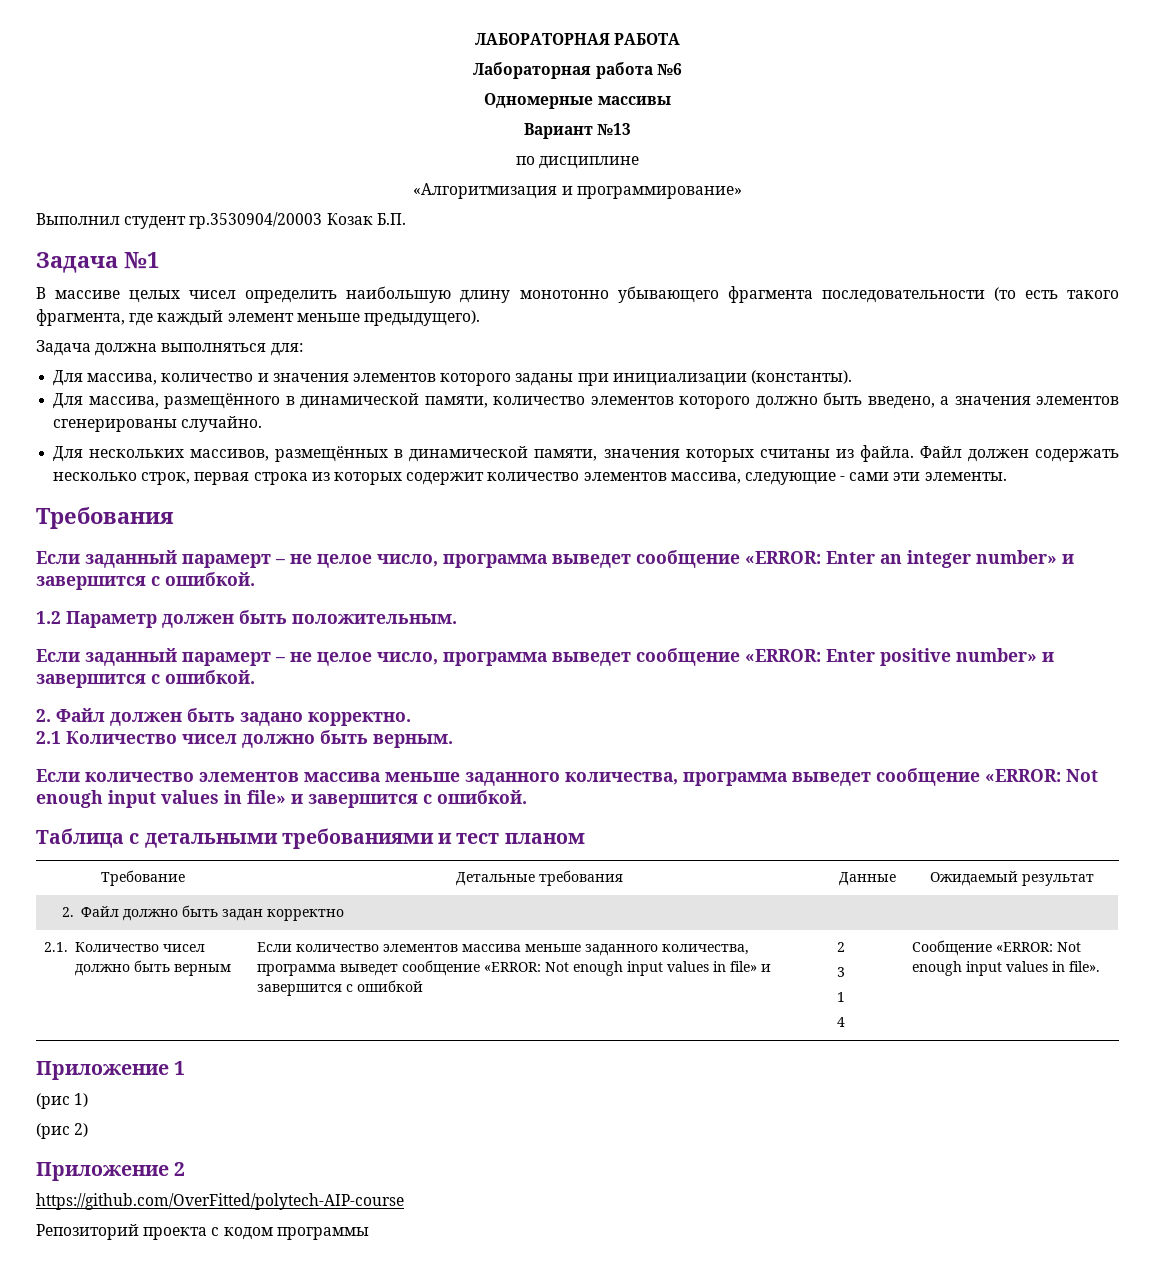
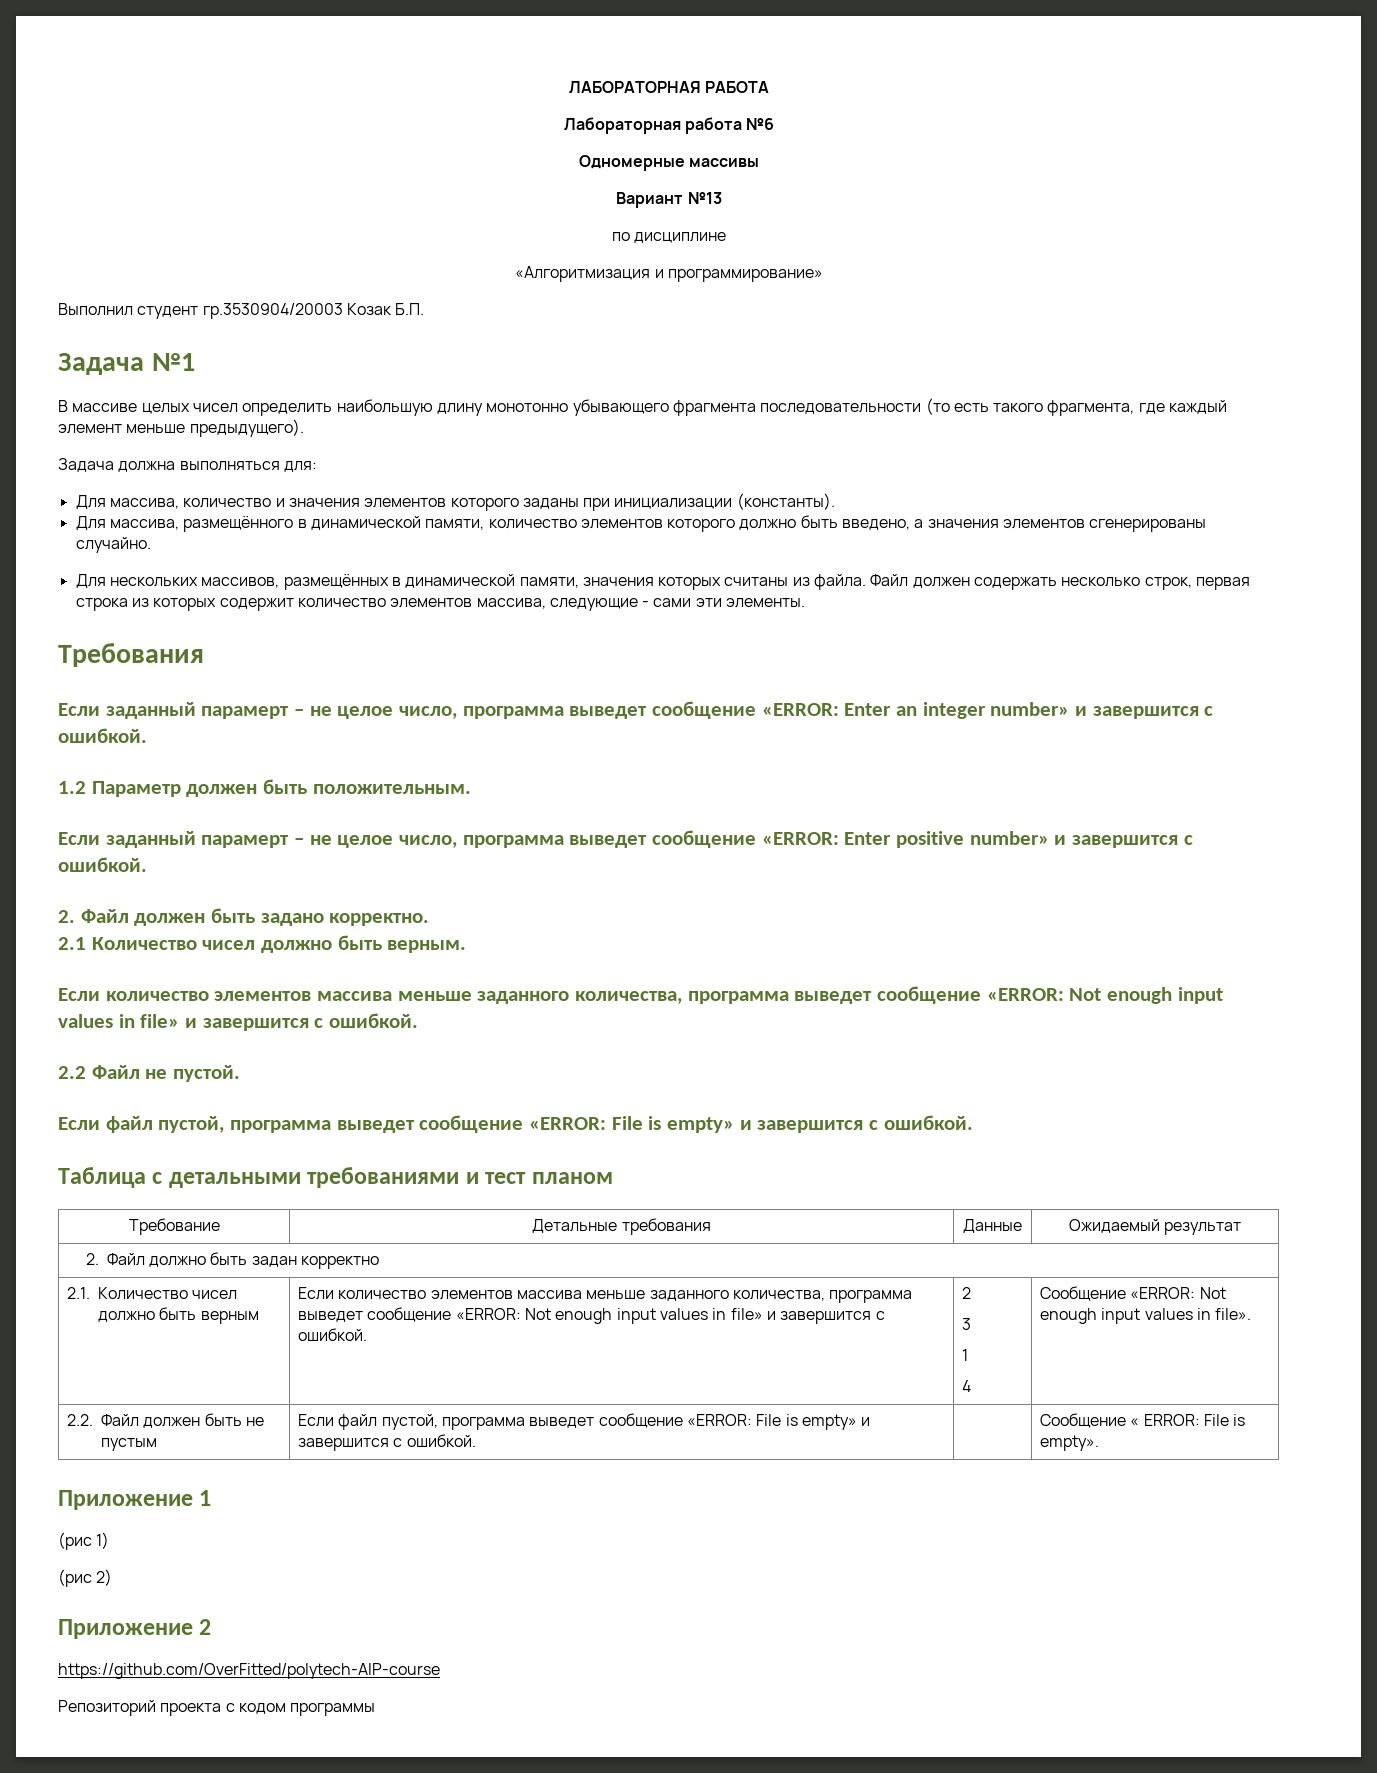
+ 2.2 Файл не пустой.
+ Если файл пустой, программа выведет сообщение «ERROR: File is empty» и завершится с ошибкой.
- 2.1. Количество чисел должно быть верным | Если количество элементов массива меньше заданного количества, программа выведет сообщение «ERROR: Not enough input values in file» и завершится с ошибкой | 2
+ 2.1. Количество чисел должно быть верным | Если количество элементов массива меньше заданного количества, программа выведет сообщение «ERROR: Not enough input values in file» и завершится с ошибкой. | 2
+ 2.2. Файл должен быть не пустым | Если файл пустой, программа выведет сообщение «ERROR: File is empty» и завершится с ошибкой. | | Сообщение « ERROR: File is empty».

